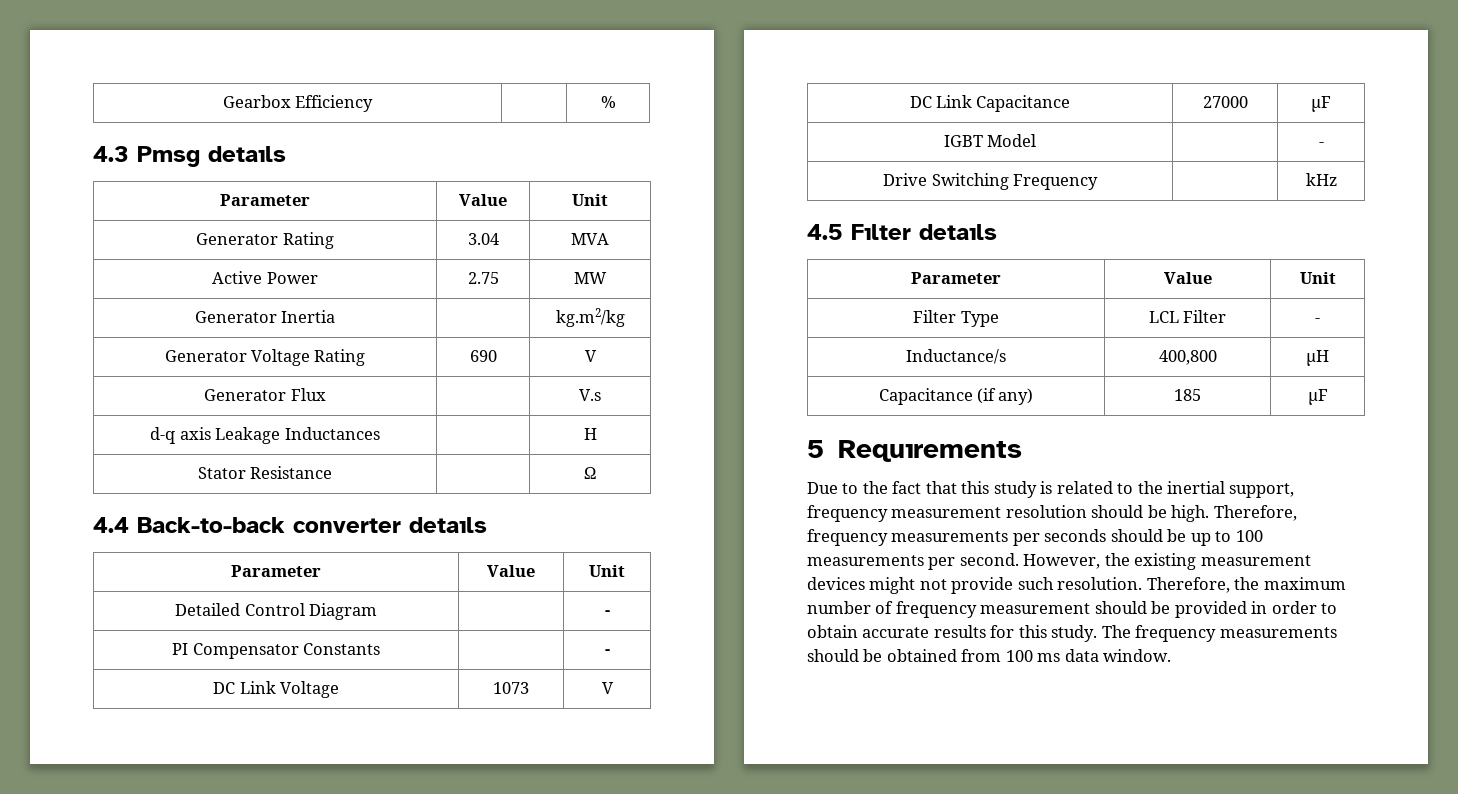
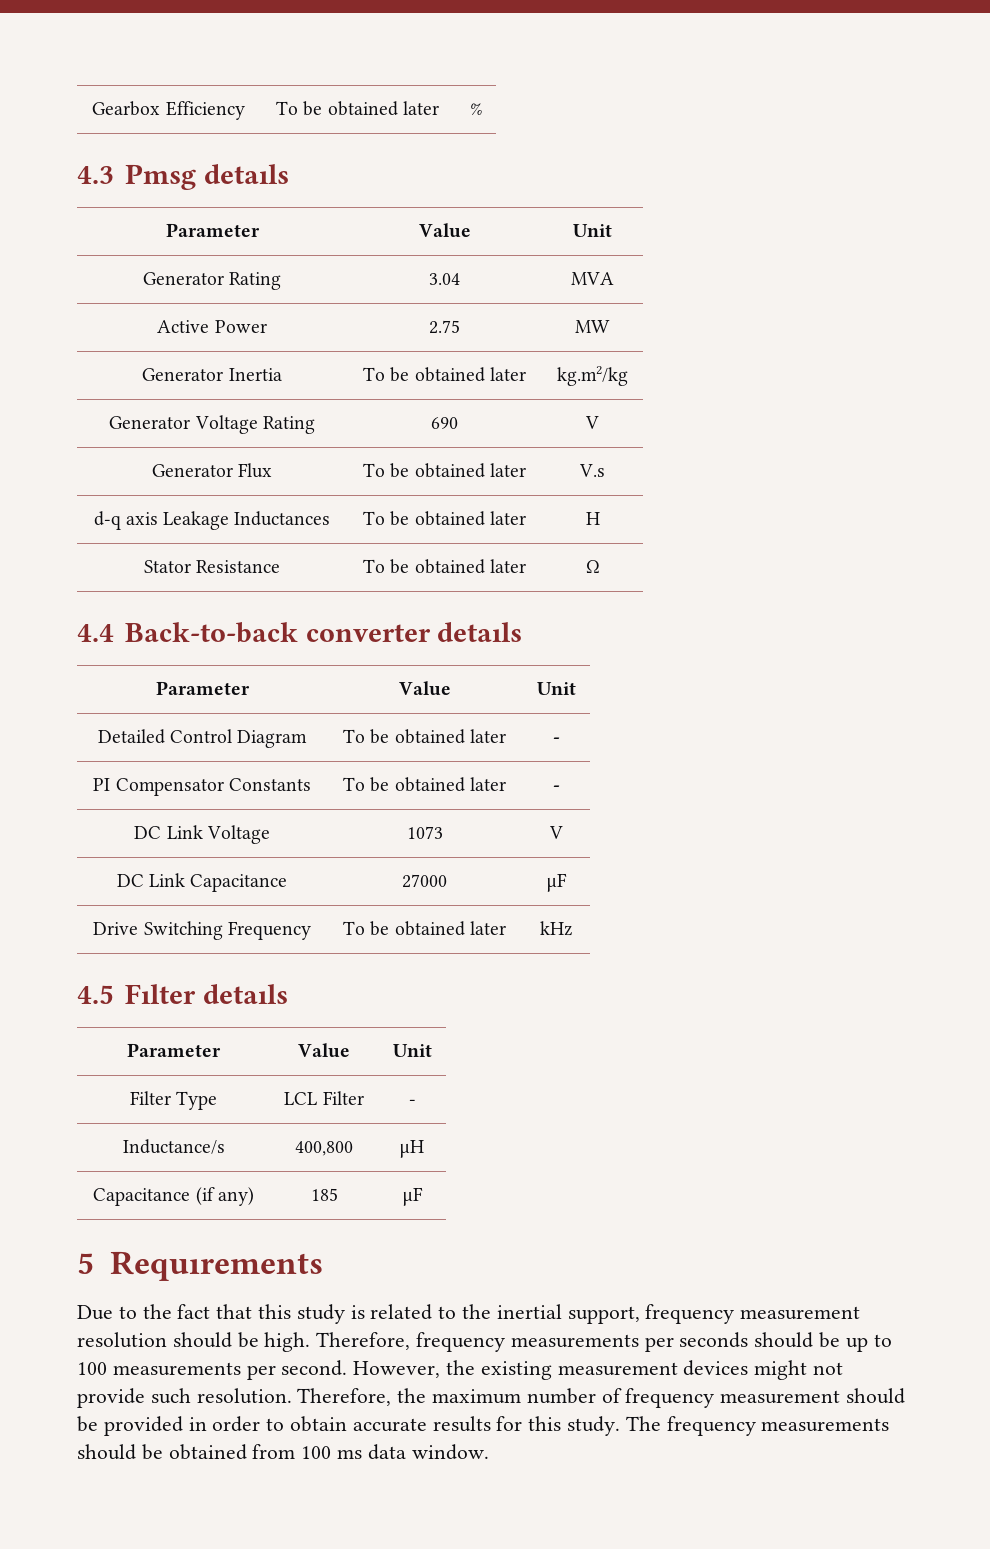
- Gearbox Efficiency | | %
+ Gearbox Efficiency | To be obtained later | %
- Generator Inertia | | kg.m2/kg
+ Generator Inertia | To be obtained later | kg.m2/kg
- Generator Flux | | V.s
+ Generator Flux | To be obtained later | V.s
- d-q axis Leakage Inductances | | H
+ d-q axis Leakage Inductances | To be obtained later | H
- Stator Resistance | | Ω
+ Stator Resistance | To be obtained later | Ω
- Detailed Control Diagram | | -
+ Detailed Control Diagram | To be obtained later | -
- PI Compensator Constants | | -
+ PI Compensator Constants | To be obtained later | -
- IGBT Model | | -
- Drive Switching Frequency | | kHz
+ Drive Switching Frequency | To be obtained later | kHz

